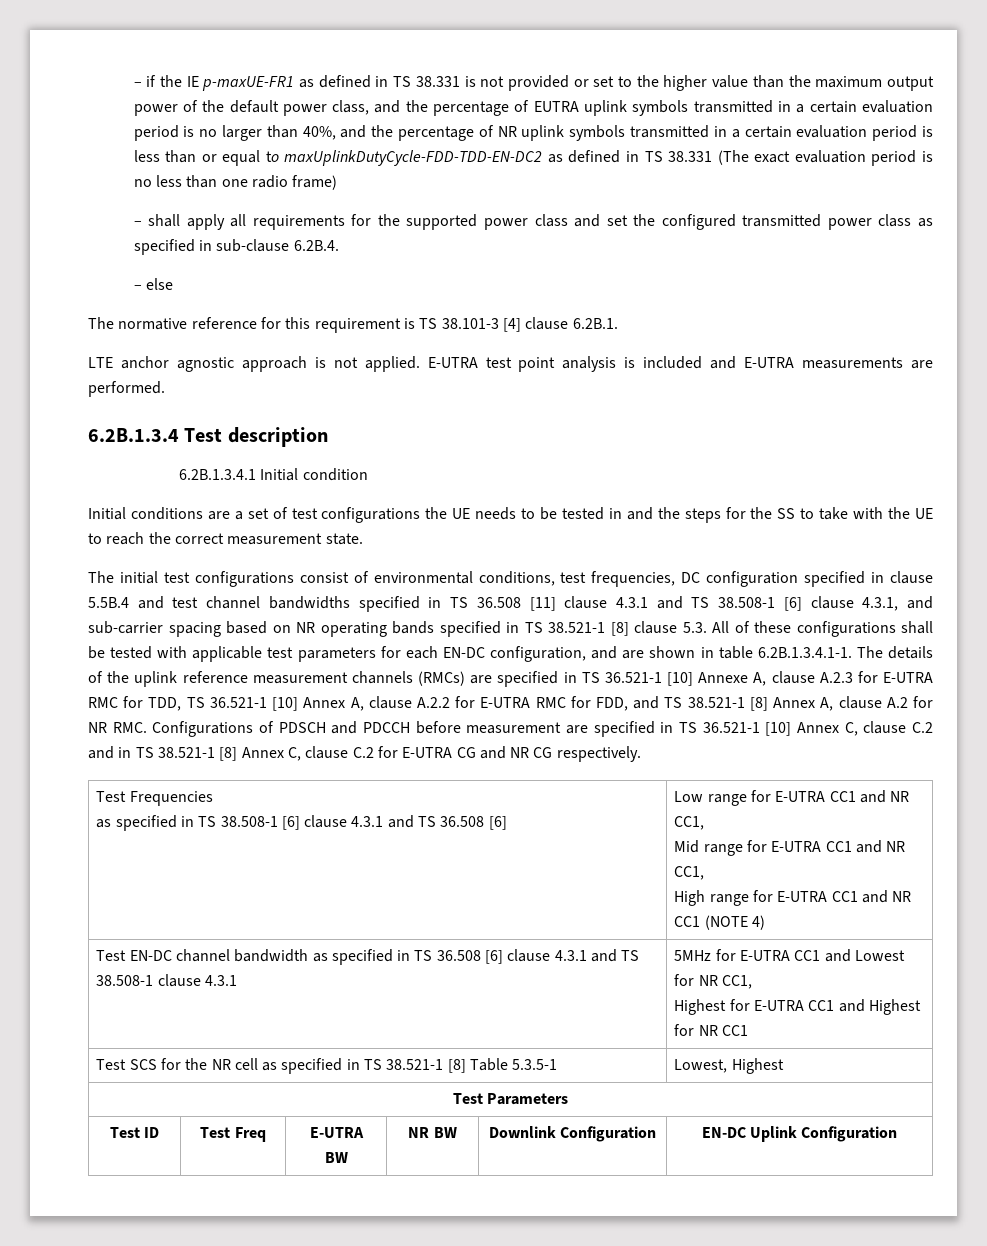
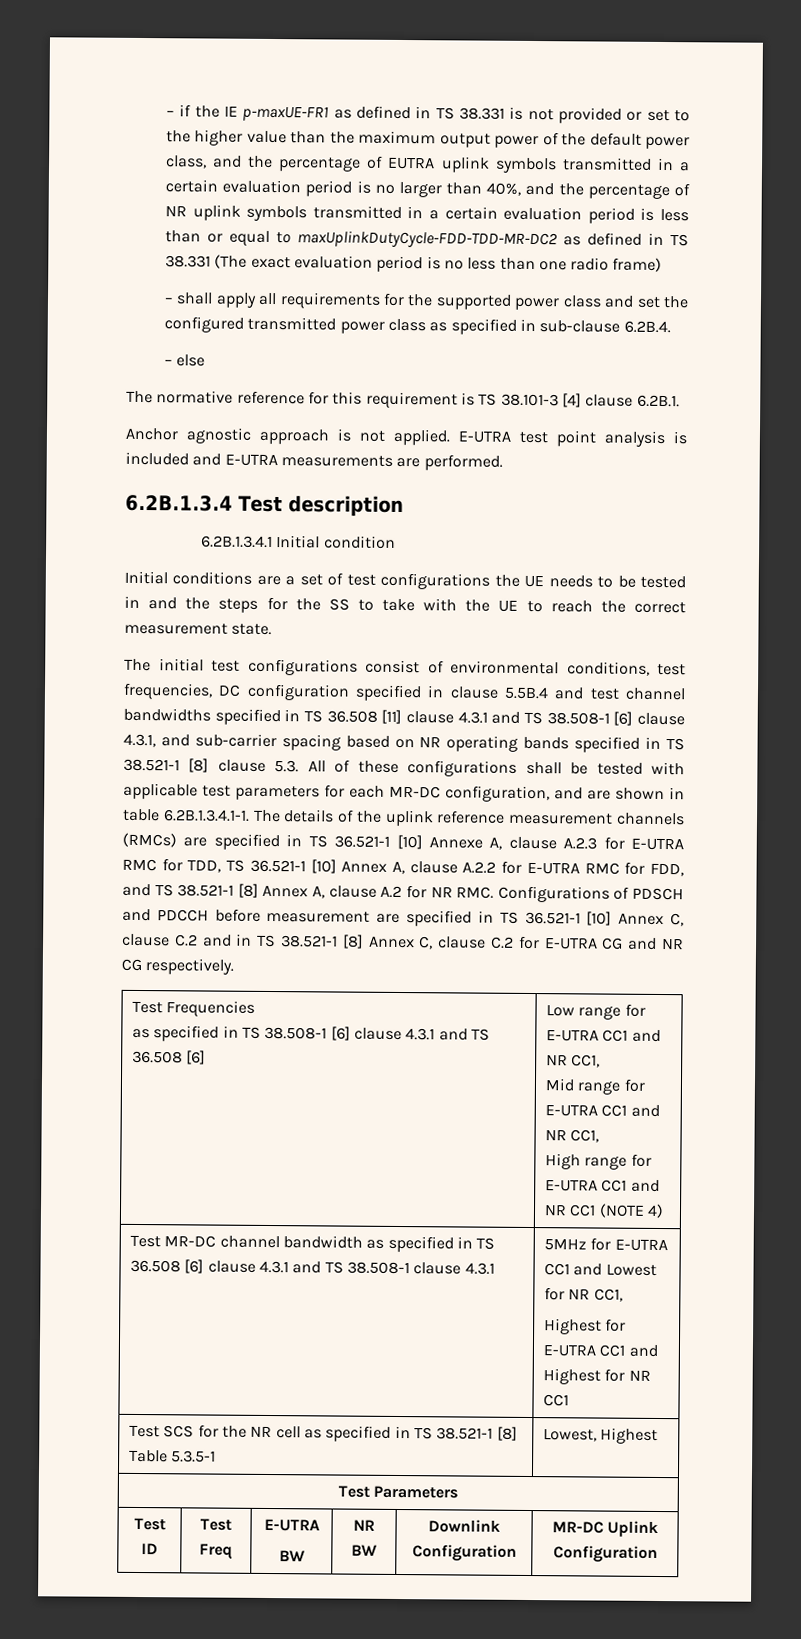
- – if the IE p-maxUE-FR1 as defined in TS 38.331 is not provided or set to the higher value than the maximum output power of the default power class, and the percentage of EUTRA uplink symbols transmitted in a certain evaluation period is no larger than 40%, and the percentage of NR uplink symbols transmitted in a certain evaluation period is less than or equal to maxUplinkDutyCycle-FDD-TDD-EN-DC2 as defined in TS 38.331 (The exact evaluation period is no less than one radio frame)
+ – if the IE p-maxUE-FR1 as defined in TS 38.331 is not provided or set to the higher value than the maximum output power of the default power class, and the percentage of EUTRA uplink symbols transmitted in a certain evaluation period is no larger than 40%, and the percentage of NR uplink symbols transmitted in a certain evaluation period is less than or equal to maxUplinkDutyCycle-FDD-TDD-MR-DC2 as defined in TS 38.331 (The exact evaluation period is no less than one radio frame)
- LTE anchor agnostic approach is not applied.
+ Anchor agnostic approach is not applied.
- The initial test configurations consist of environmental conditions, test frequencies, DC configuration specified in clause 5.5B.4 and test channel bandwidths specified in TS 36.508 [11] clause 4.3.1 and TS 38.508-1 [6] clause 4.3.1, and sub-carrier spacing based on NR operating bands specified in TS 38.521-1 [8] clause 5.3. All of these configurations shall be tested with applicable test parameters for each EN-DC configuration, and are shown in table 6.2B.1.3.4.1-1. The details of the uplink reference measurement channels (RMCs) are specified in TS 36.521-1 [10] Annexe A, clause A.2.3 for E-UTRA RMC for TDD, TS 36.521-1 [10] Annex A, clause A.2.2 for E-UTRA RMC for FDD, and TS 38.521-1 [8] Annex A, clause A.2 for NR RMC. Configurations of PDSCH and PDCCH before measurement are specified in TS 36.521-1 [10] Annex C, clause C.2 and in TS 38.521-1 [8] Annex C, clause C.2 for E-UTRA CG and NR CG respectively.
+ The initial test configurations consist of environmental conditions, test frequencies, DC configuration specified in clause 5.5B.4 and test channel bandwidths specified in TS 36.508 [11] clause 4.3.1 and TS 38.508-1 [6] clause 4.3.1, and sub-carrier spacing based on NR operating bands specified in TS 38.521-1 [8] clause 5.3. All of these configurations shall be tested with applicable test parameters for each MR-DC configuration, and are shown in table 6.2B.1.3.4.1-1. The details of the uplink reference measurement channels (RMCs) are specified in TS 36.521-1 [10] Annexe A, clause A.2.3 for E-UTRA RMC for TDD, TS 36.521-1 [10] Annex A, clause A.2.2 for E-UTRA RMC for FDD, and TS 38.521-1 [8] Annex A, clause A.2 for NR RMC. Configurations of PDSCH and PDCCH before measurement are specified in TS 36.521-1 [10] Annex C, clause C.2 and in TS 38.521-1 [8] Annex C, clause C.2 for E-UTRA CG and NR CG respectively.
- Test EN-DC channel bandwidth as specified in TS 36.508 [6] clause 4.3.1 and TS 38.508-1 clause 4.3.1 | 5MHz for E-UTRA CC1 and Lowest for NR CC1,
+ Test MR-DC channel bandwidth as specified in TS 36.508 [6] clause 4.3.1 and TS 38.508-1 clause 4.3.1 | 5MHz for E-UTRA CC1 and Lowest for NR CC1,
  Test ID | Test Freq | E-UTRA
- BW | NR BW | Downlink Configuration | EN-DC Uplink Configuration
+ BW | NR BW | Downlink Configuration | MR-DC Uplink Configuration

